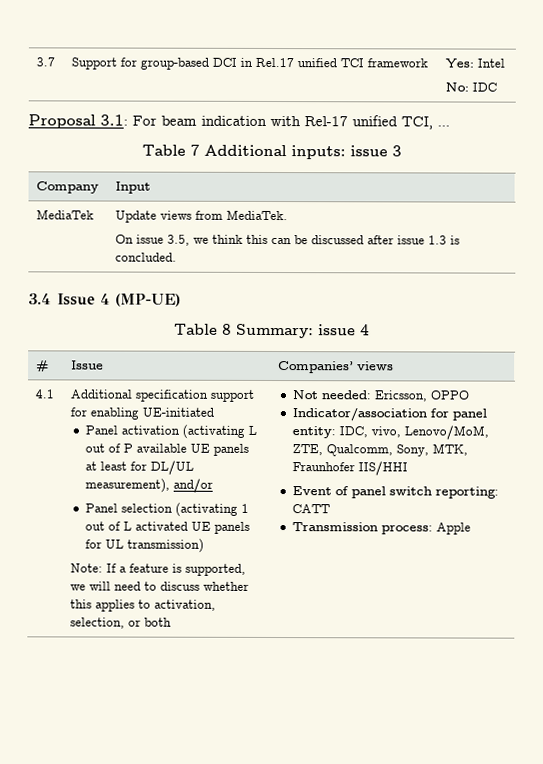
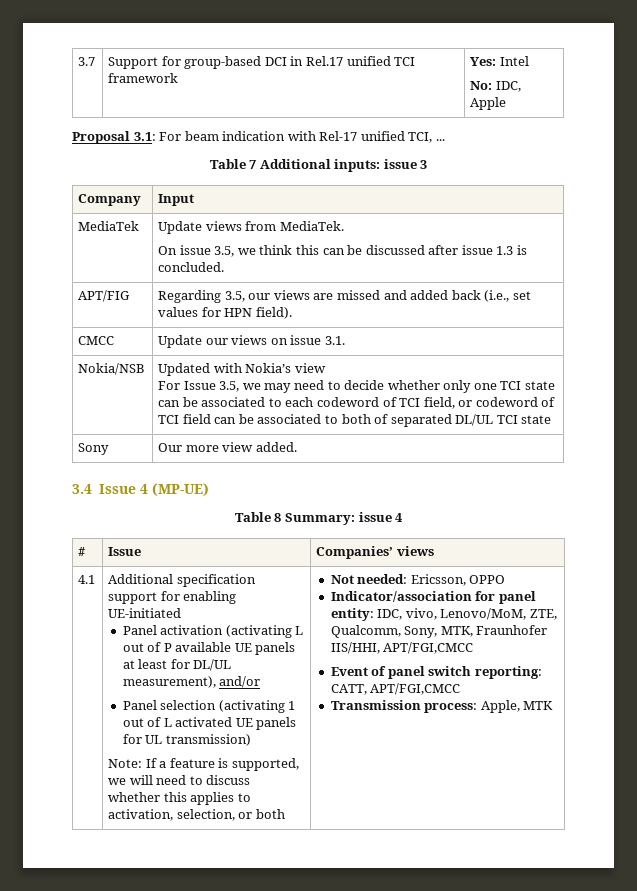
  3.7 | Support for group-based DCI in Rel.17 unified TCI framework | Yes: Intel
- No: IDC
+ No: IDC, Apple
+ APT/FIG | Regarding 3.5, our views are missed and added back (i.e., set values for HPN field).
+ CMCC | Update our views on issue 3.1.
+ Nokia/NSB | Updated with Nokia’s view
+ For Issue 3.5, we may need to decide whether only one TCI state can be associated to each codeword of TCI field, or codeword of TCI field can be associated to both of separated DL/UL TCI state
+ Sony | Our more view added.
- Indicator/association for panel entity: IDC, vivo, Lenovo/MoM, ZTE, Qualcomm, Sony, MTK, Fraunhofer IIS/HHI
+ Indicator/association for panel entity: IDC, vivo, Lenovo/MoM, ZTE, Qualcomm, Sony, MTK, Fraunhofer IIS/HHI, APT/FGI,CMCC
- Event of panel switch reporting: CATT
+ Event of panel switch reporting: CATT, APT/FGI,CMCC
- Transmission process: Apple
+ Transmission process: Apple, MTK

